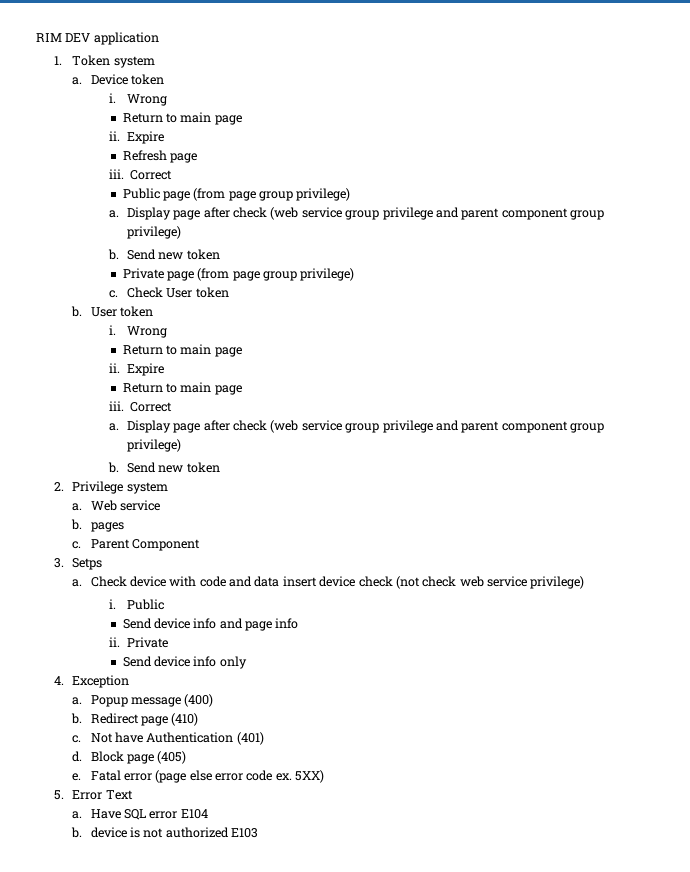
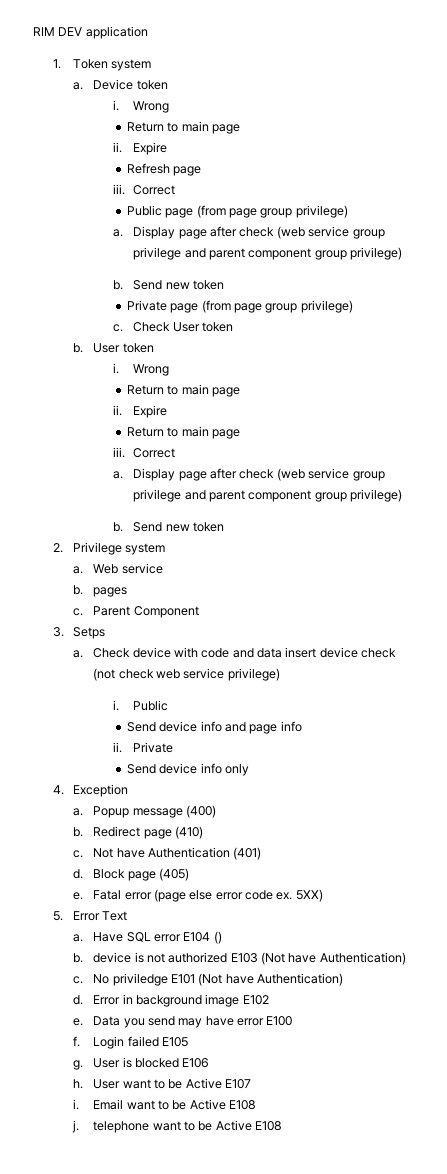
- Have SQL error E104
+ Have SQL error E104 ()
- b. device is not authorized E103
+ b. device is not authorized E103 (Not have Authentication)
+ c. No priviledge E101 (Not have Authentication)
+ d. Error in background image E102
+ e. Data you send may have error E100
+ f. Login failed E105
+ g. User is blocked E106
+ h. User want to be Active E107
+ i. Email want to be Active E108
+ j. telephone want to be Active E108

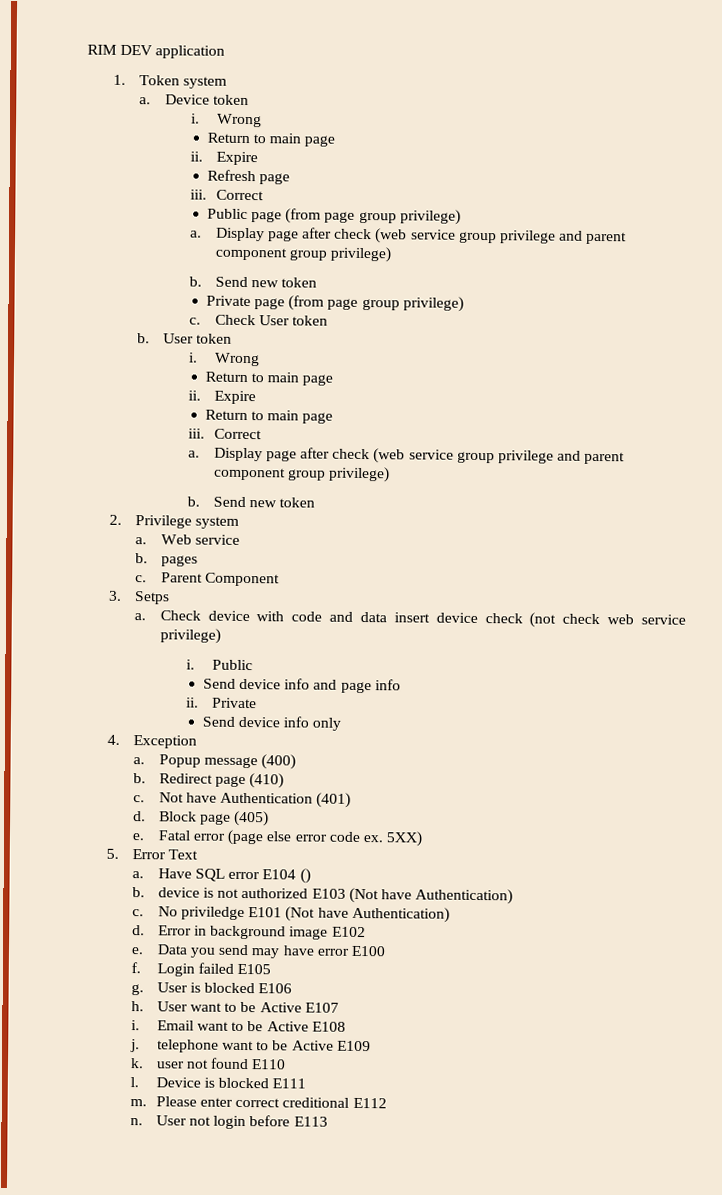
- j. telephone want to be Active E108
+ j. telephone want to be Active E109
+ k. user not found E110
+ l. Device is blocked E111
+ m. Please enter correct creditional E112
+ n. User not login before E113

